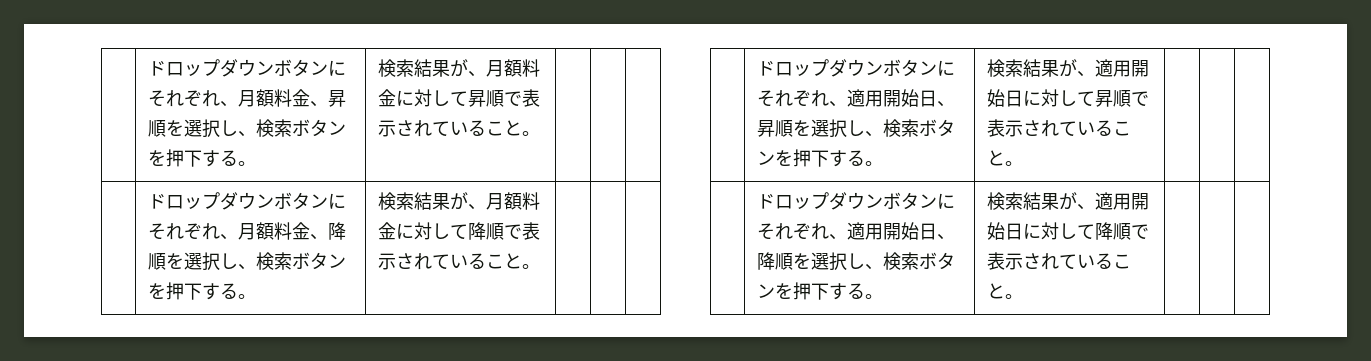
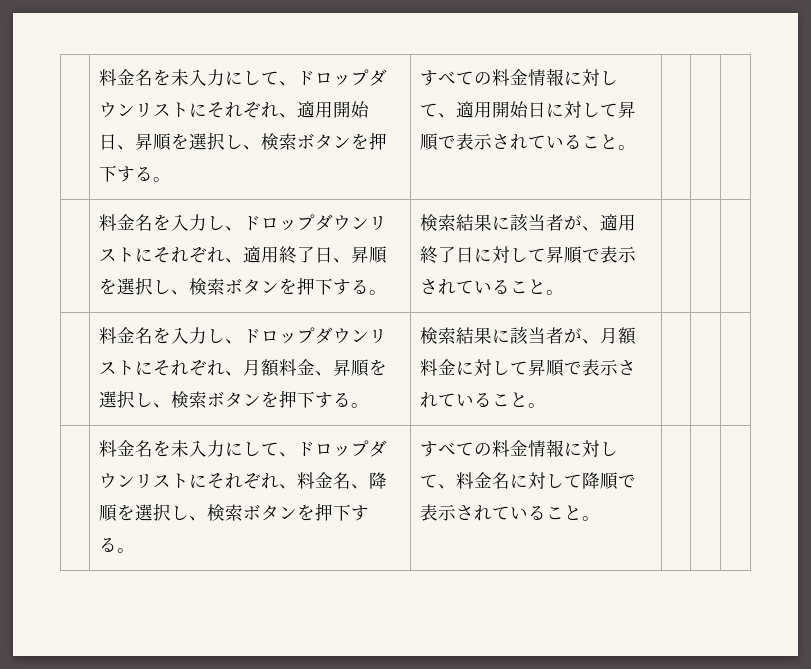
- ドロップダウンボタンにそれぞれ、月額料金、昇順を選択し、検索ボタンを押下する。 | 検索結果が、月額料金に対して昇順で表示されていること。
+ 料金名を未入力にして、ドロップダウンリストにそれぞれ、適用開始日、昇順を選択し、検索ボタンを押下する。 | すべての料金情報に対して、適用開始日に対して昇順で表示されていること。 | | |
+ | 料金名を入力し、ドロップダウンリストにそれぞれ、適用終了日、昇順を選択し、検索ボタンを押下する。 | 検索結果に該当者が、適用終了日に対して昇順で表示されていること。 | | |
+ | 料金名を入力し、ドロップダウンリストにそれぞれ、月額料金、昇順を選択し、検索ボタンを押下する。 | 検索結果に該当者が、月額料金に対して昇順で表示されていること。 | | |
- ドロップダウンボタンにそれぞれ、月額料金、降順を選択し、検索ボタンを押下する。
+ 料金名を未入力にして、ドロップダウンリストにそれぞれ、料金名、降順を選択し、検索ボタンを押下する。
- 検索結果が、月額料金に対して降順で表示されていること。 | | |
- | ドロップダウンボタンにそれぞれ、適用開始日、昇順を選択し、検索ボタンを押下する。 | 検索結果が、適用開始日に対して昇順で表示されていること。 | | |
- | ドロップダウンボタンにそれぞれ、適用開始日、降順を選択し、検索ボタンを押下する。 | 検索結果が、適用開始日に対して降順で表示されていること。 | | |
+ すべての料金情報に対して、料金名に対して降順で表示されていること。

